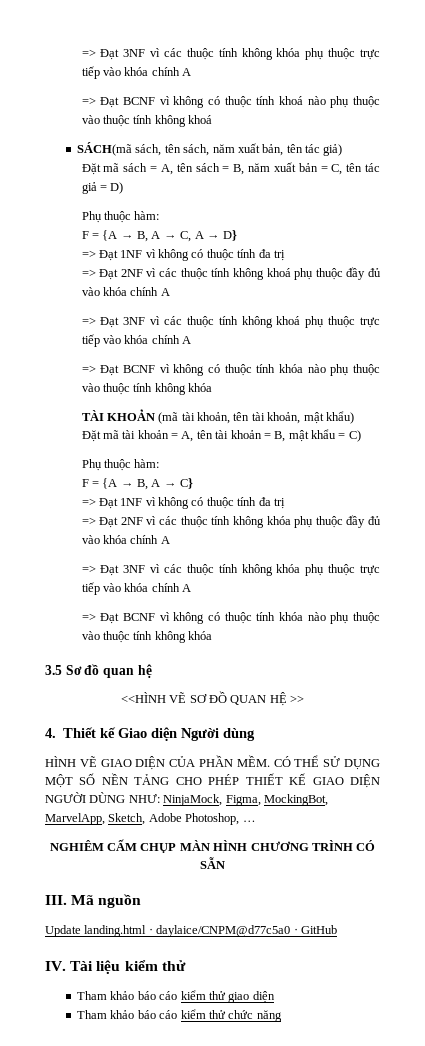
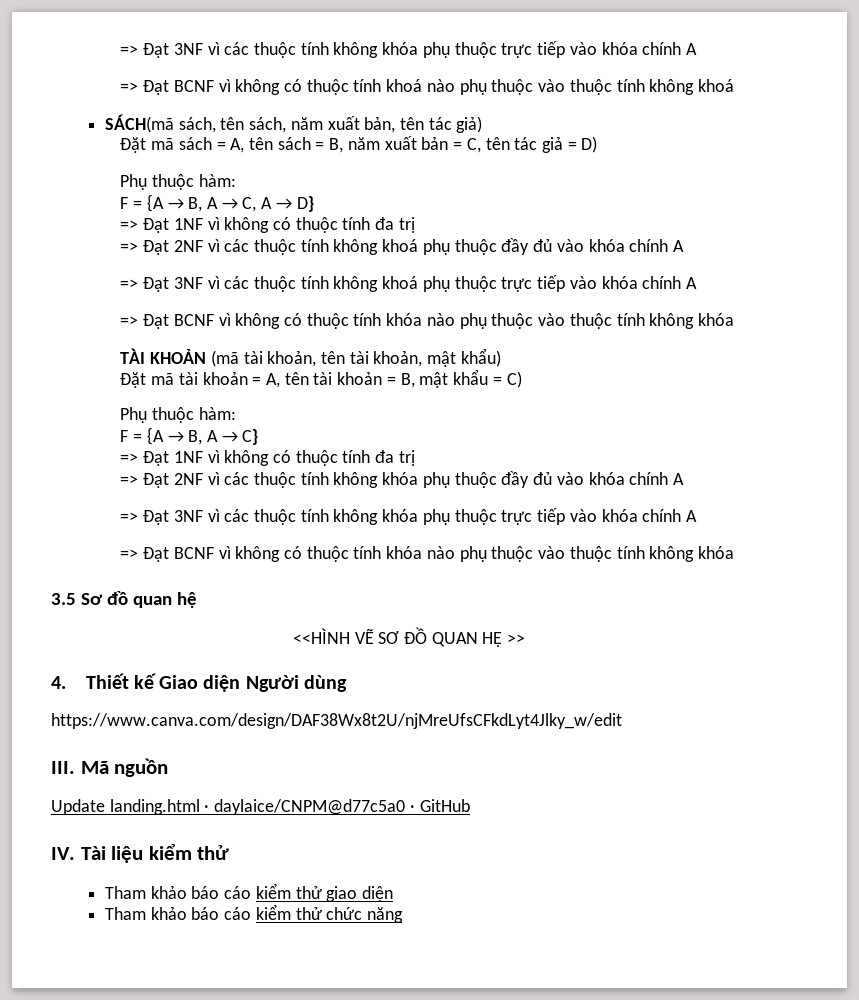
- HÌNH VẼ GIAO DIỆN CỦA PHẦN MỀM. CÓ THỂ SỬ DỤNG MỘT SỐ NỀN TẢNG CHO PHÉP THIẾT KẾ GIAO DIỆN NGƯỜI DÙNG NHƯ: NinjaMock, Figma, MockingBot, MarvelApp, Sketch, Adobe Photoshop, …
- NGHIÊM CẤM CHỤP MÀN HÌNH CHƯƠNG TRÌNH CÓ SẴN
+ https://www.canva.com/design/DAF38Wx8t2U/njMreUfsCFkdLyt4Jlky_w/edit

